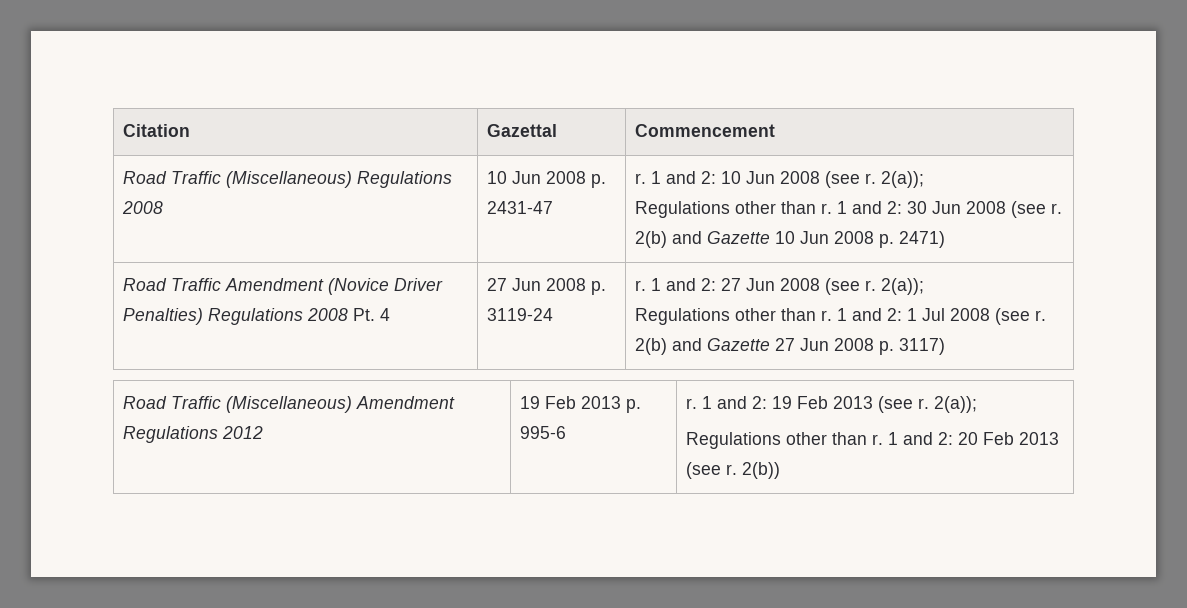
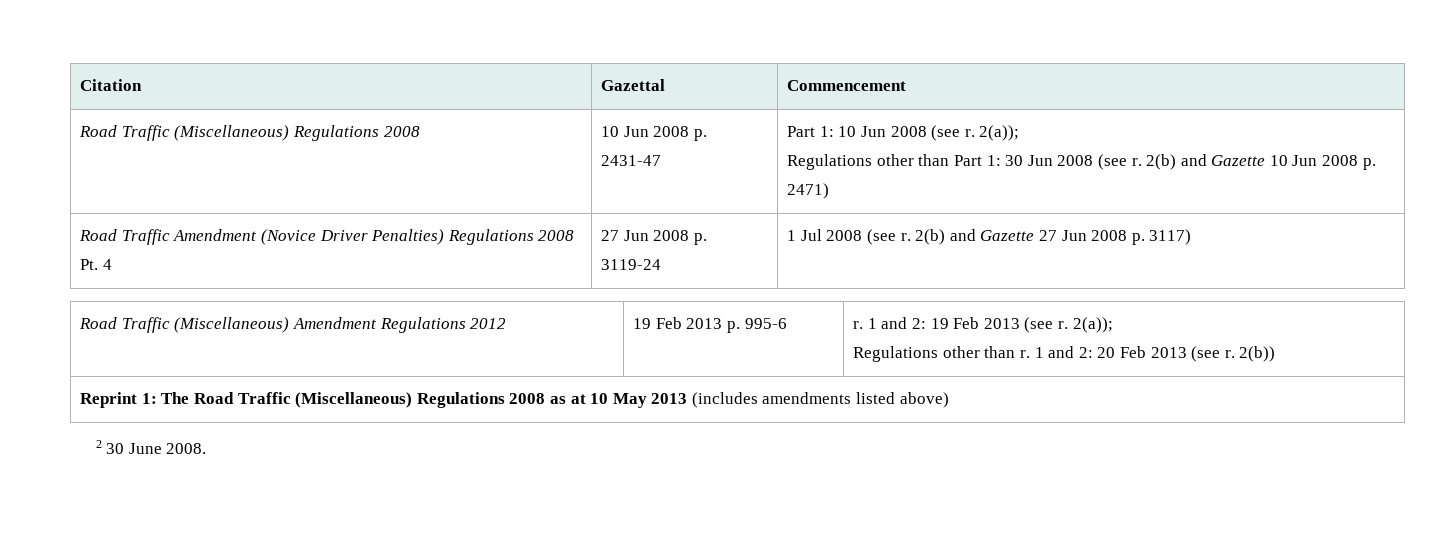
- Road Traffic (Miscellaneous) Regulations 2008 | 10 Jun 2008 p. 2431-47 | r. 1 and 2: 10 Jun 2008 (see r. 2(a));
- Regulations other than r. 1 and 2: 30 Jun 2008 (see r. 2(b) and Gazette 10 Jun 2008 p. 2471)
+ Road Traffic (Miscellaneous) Regulations 2008 | 10 Jun 2008 p. 2431-47 | Part 1: 10 Jun 2008 (see r. 2(a));
+ Regulations other than Part 1: 30 Jun 2008 (see r. 2(b) and Gazette 10 Jun 2008 p. 2471)
- r. 1 and 2: 27 Jun 2008 (see r. 2(a));
- Regulations other than r. 1 and 2: 1 Jul 2008 (see r.
+ 1 Jul 2008 (see r.
+ Reprint 1: The Road Traffic (Miscellaneous) Regulations 2008 as at 10 May 2013 (includes amendments listed above)
+ 2 30 June 2008.

